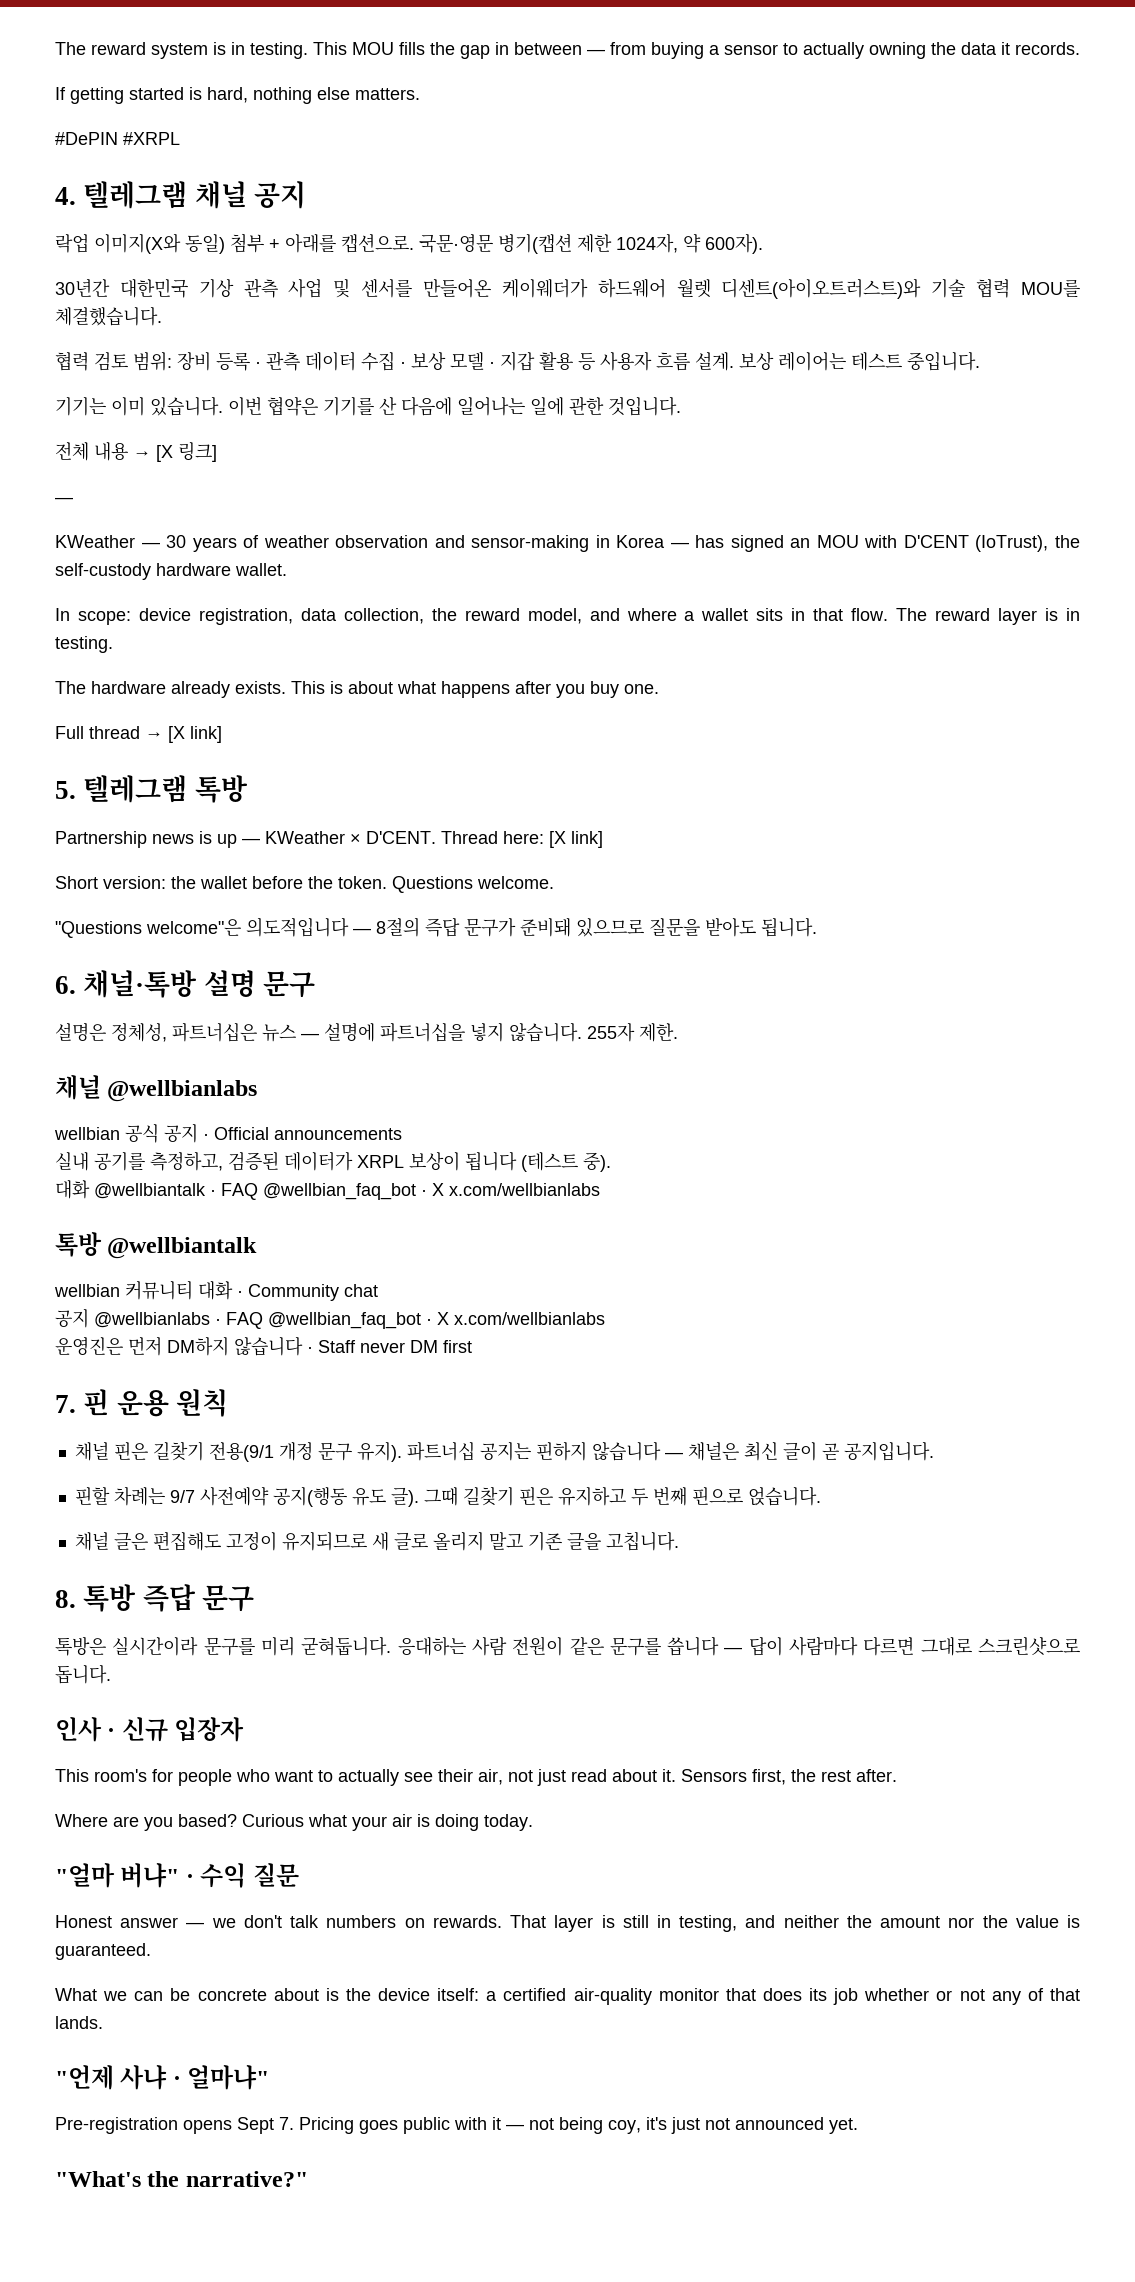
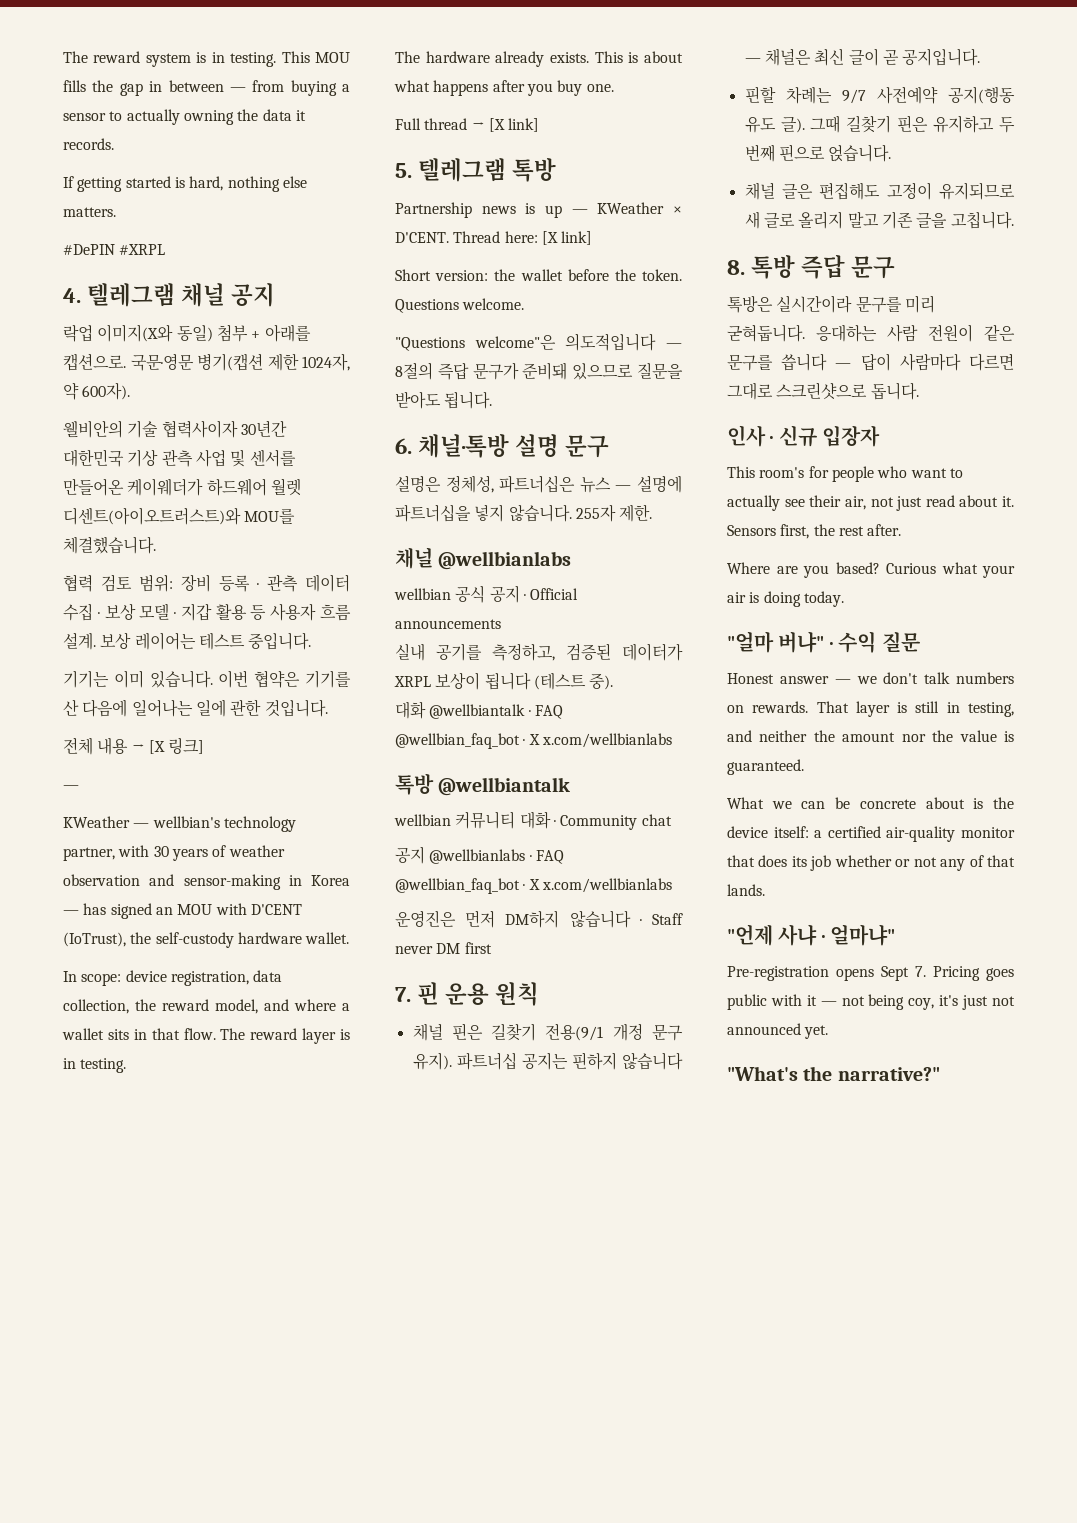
- 30년간 대한민국 기상 관측 사업 및 센서를 만들어온 케이웨더가 하드웨어 월렛 디센트(아이오트러스트)와 기술 협력 MOU를 체결했습니다.
+ 웰비안의 기술 협력사이자 30년간 대한민국 기상 관측 사업 및 센서를 만들어온 케이웨더가 하드웨어 월렛 디센트(아이오트러스트)와 MOU를 체결했습니다.
- KWeather — 30 years of weather observation and sensor-making in Korea — has signed an MOU with D'CENT (IoTrust), the self-custody hardware wallet.
+ KWeather — wellbian's technology partner, with 30 years of weather observation and sensor-making in Korea — has signed an MOU with D'CENT (IoTrust), the self-custody hardware wallet.

